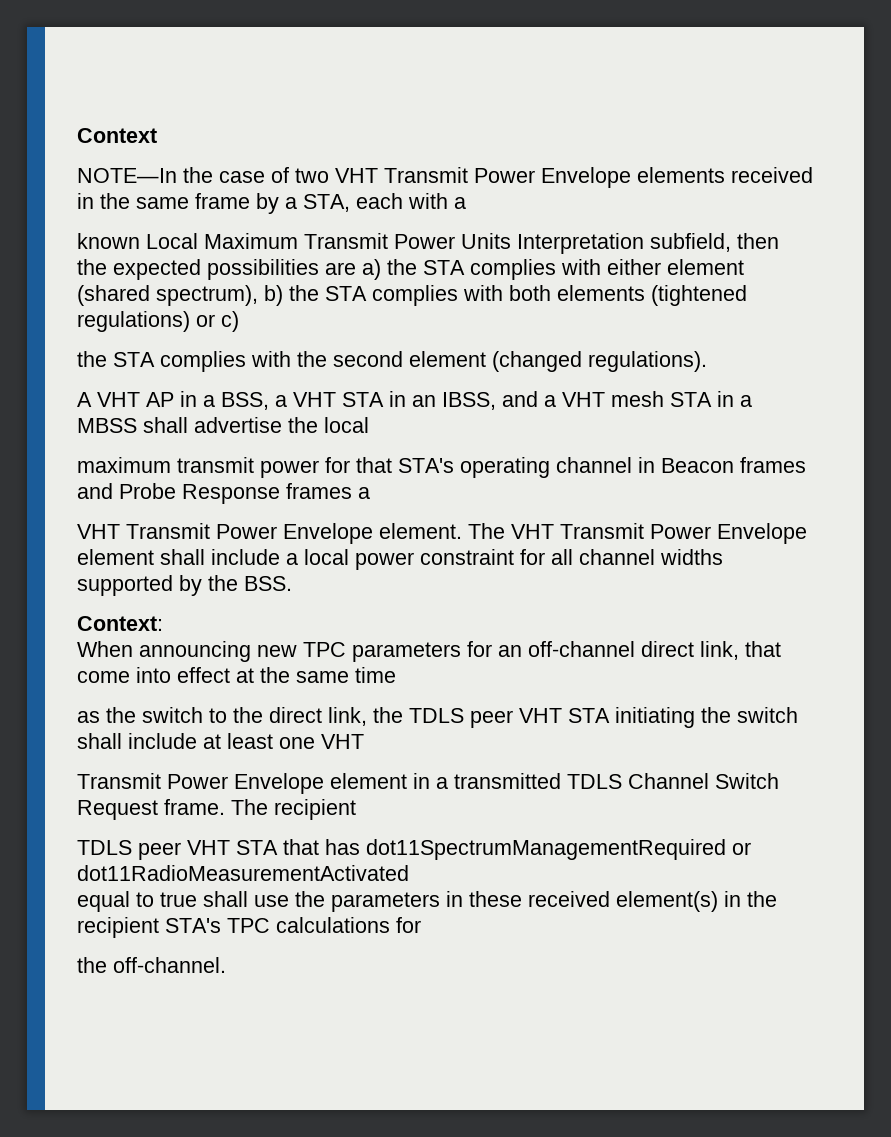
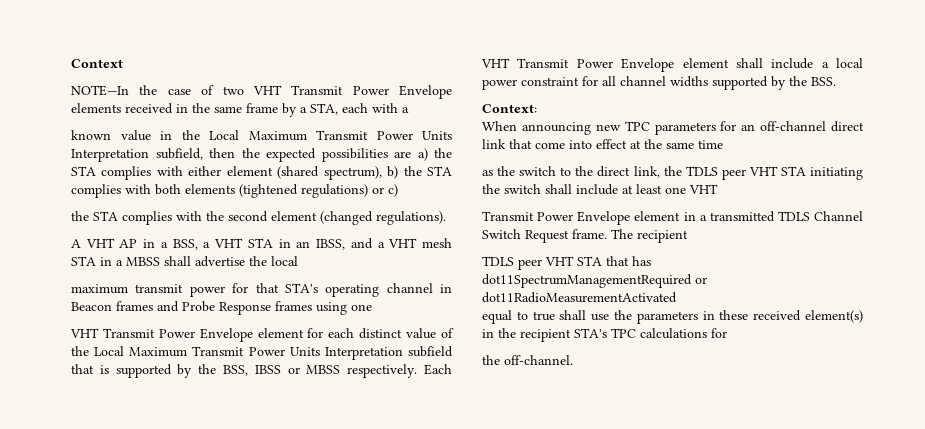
- known Local Maximum Transmit Power Units Interpretation subfield, then the expected possibilities are a) the STA complies with either element (shared spectrum), b) the STA complies with both elements (tightened regulations) or c)
+ known value in the Local Maximum Transmit Power Units Interpretation subfield, then the expected possibilities are a) the STA complies with either element (shared spectrum), b) the STA complies with both elements (tightened regulations) or c)
- maximum transmit power for that STA's operating channel in Beacon frames and Probe Response frames a
- VHT Transmit Power Envelope element. The VHT Transmit Power Envelope element shall include a local power constraint for all channel widths supported by the BSS.
+ maximum transmit power for that STA's operating channel in Beacon frames and Probe Response frames using one
+ VHT Transmit Power Envelope element for each distinct value of the Local Maximum Transmit Power Units Interpretation subfield that is supported by the BSS, IBSS or MBSS respectively. Each VHT Transmit Power Envelope element shall include a local power constraint for all channel widths supported by the BSS.
- When announcing new TPC parameters for an off-channel direct link, that come into effect at the same time
+ When announcing new TPC parameters for an off-channel direct link that come into effect at the same time

